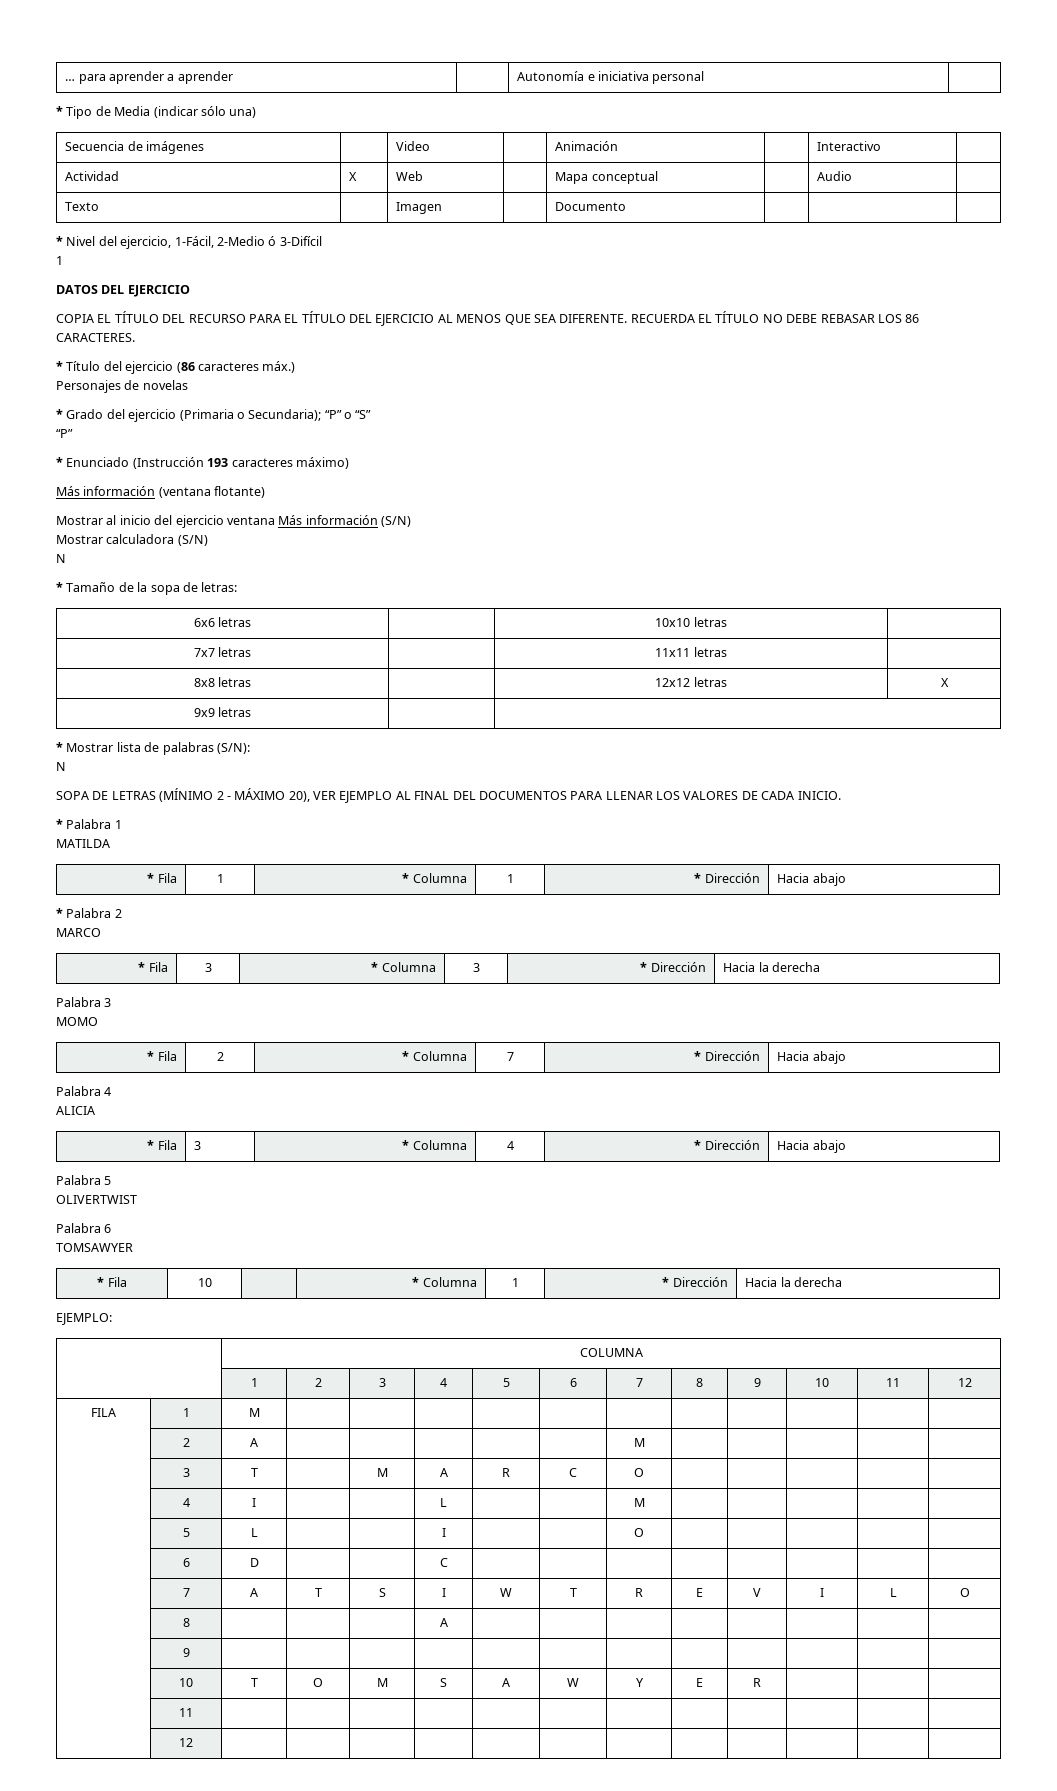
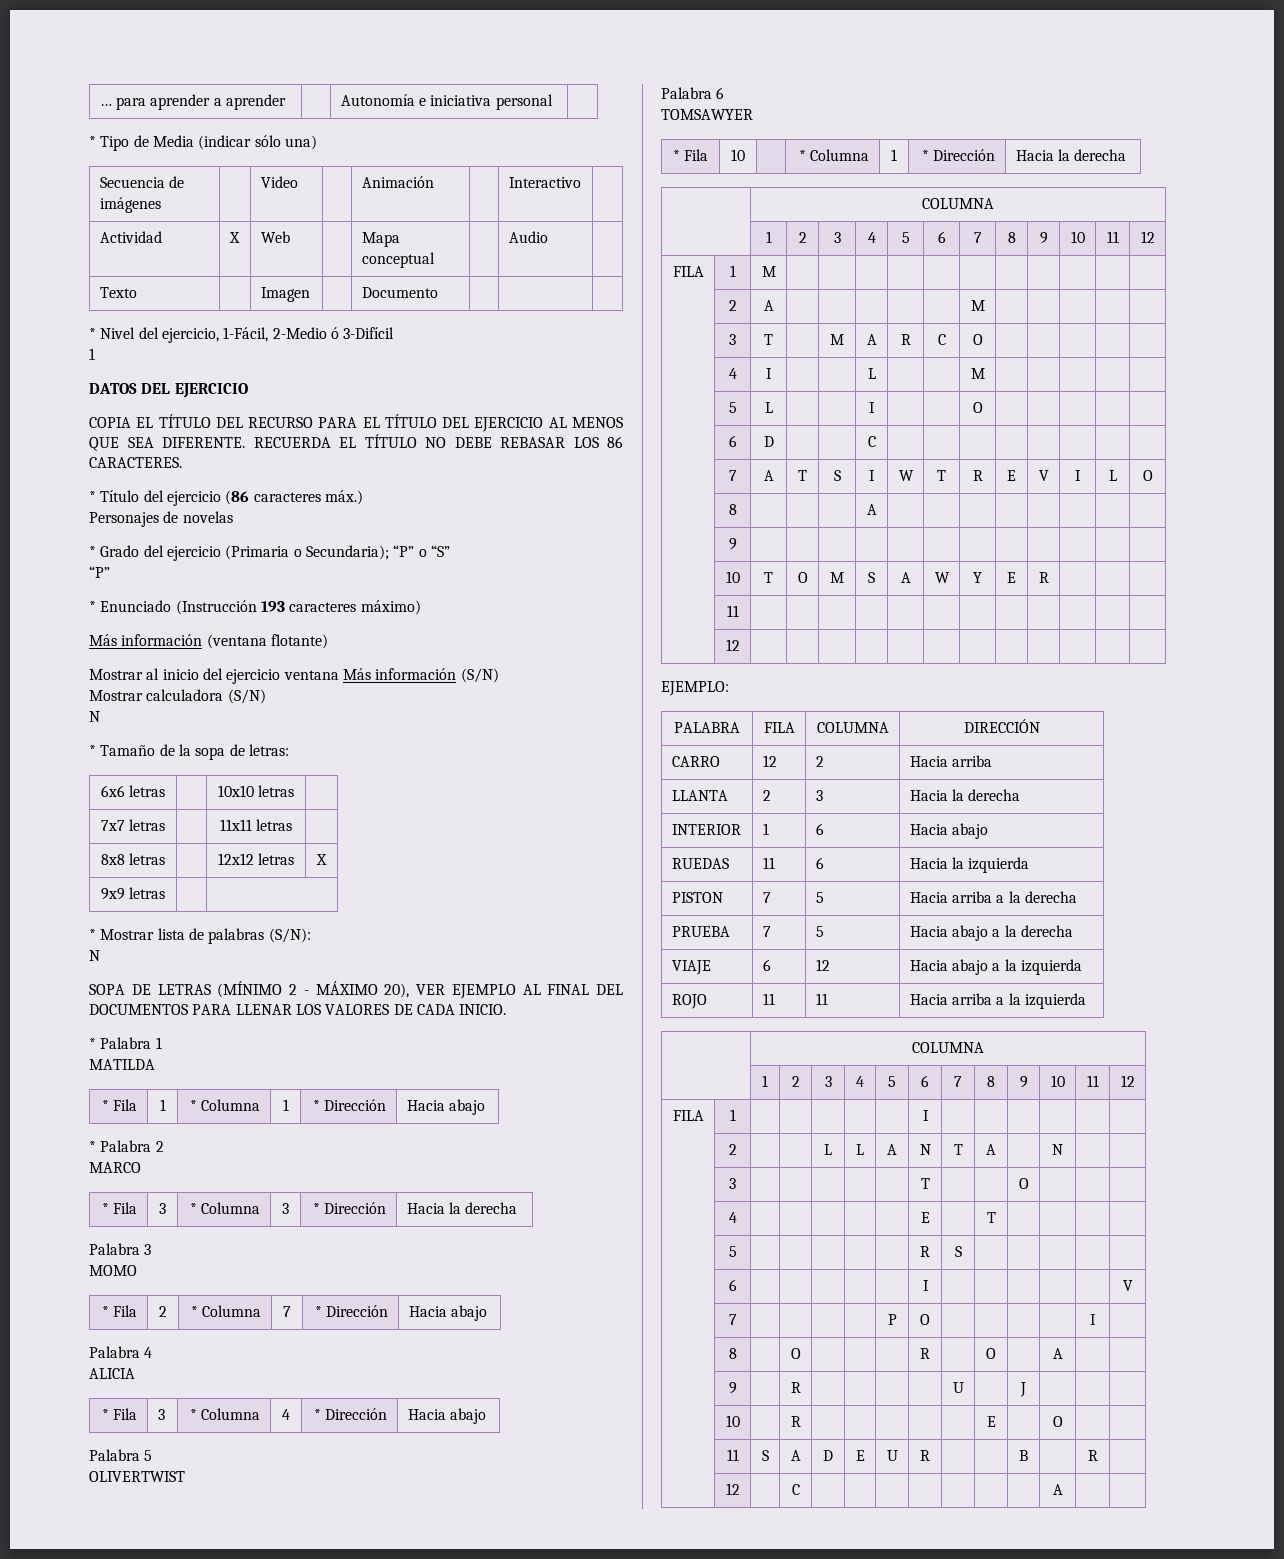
- EJEMPLO:
+ EJEMPLO:
+ PALABRA | FILA | COLUMNA | DIRECCIÓN
+ CARRO | 12 | 2 | Hacia arriba
+ LLANTA | 2 | 3 | Hacia la derecha
+ INTERIOR | 1 | 6 | Hacia abajo
+ RUEDAS | 11 | 6 | Hacia la izquierda
+ PISTON | 7 | 5 | Hacia arriba a la derecha
+ PRUEBA | 7 | 5 | Hacia abajo a la derecha
+ VIAJE | 6 | 12 | Hacia abajo a la izquierda
+ ROJO | 11 | 11 | Hacia arriba a la izquierda
+ | COLUMNA
+ | 1 | 2 | 3 | 4 | 5 | 6 | 7 | 8 | 9 | 10 | 11 | 12
+ FILA | 1 | | | | | | I | | | | | |
+ | 2 | | | L | L | A | N | T | A | | N | |
+ | 3 | | | | | | T | | | O | | |
+ | 4 | | | | | | E | | T | | | |
+ | 5 | | | | | | R | S | | | | |
+ | 6 | | | | | | I | | | | | | V
+ | 7 | | | | | P | O | | | | | I |
+ | 8 | | O | | | | R | | O | | A | |
+ | 9 | | R | | | | | U | | J | | |
+ | 10 | | R | | | | | | E | | O | |
+ | 11 | S | A | D | E | U | R | | | B | | R |
+ | 12 | | C | | | | | | | | A | |

